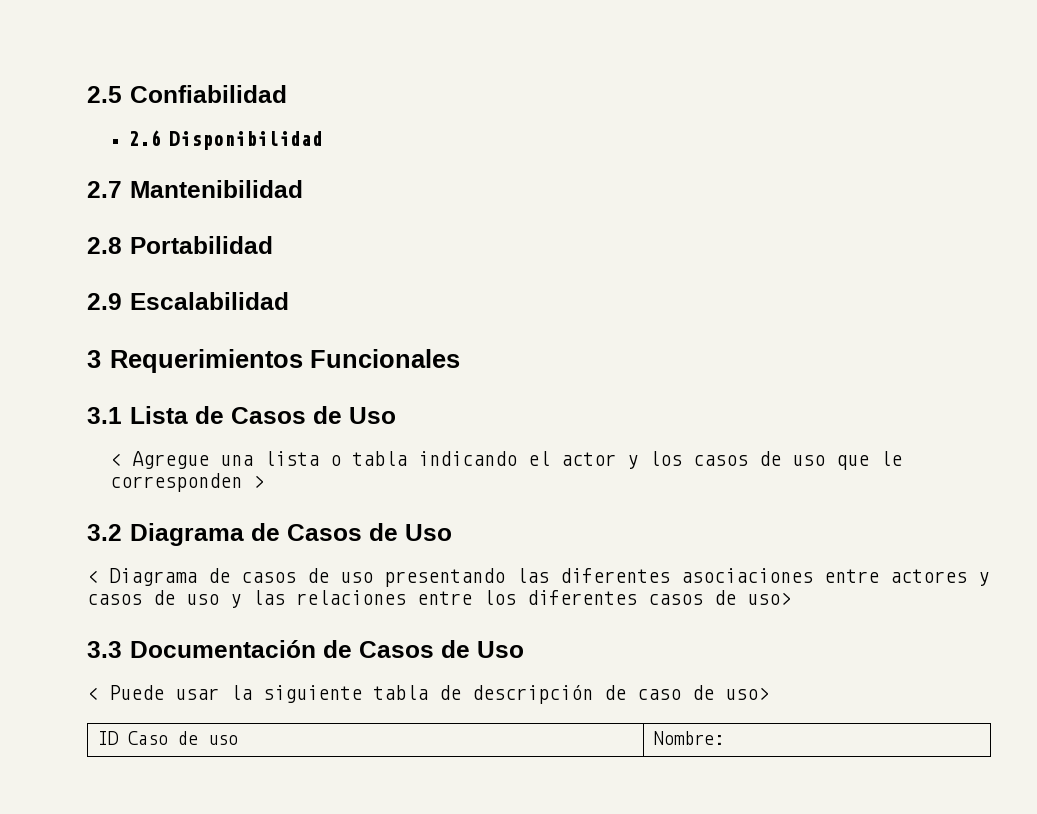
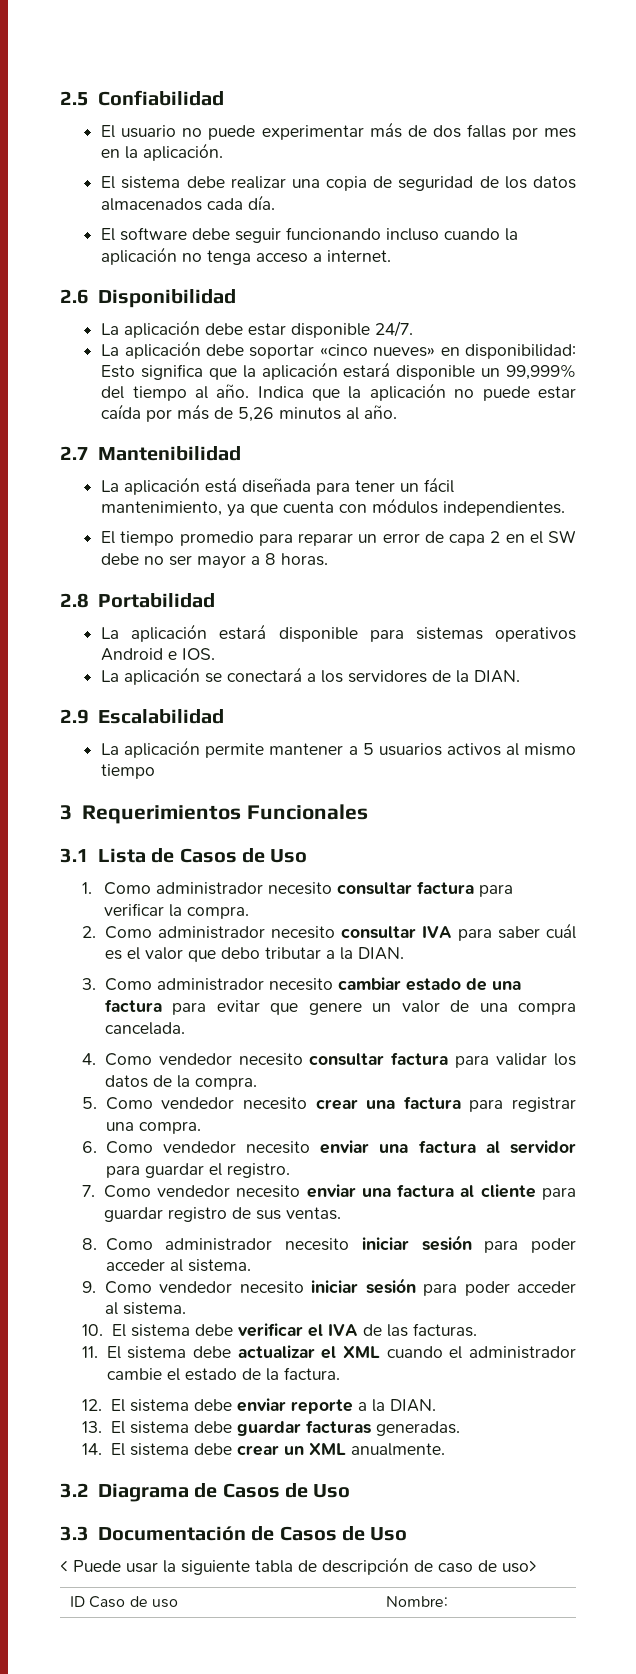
+ El usuario no puede experimentar más de dos fallas por mes en la aplicación.
+ El sistema debe realizar una copia de seguridad de los datos almacenados cada día.
+ El software debe seguir funcionando incluso cuando la aplicación no tenga acceso a internet.
  2.6 Disponibilidad
+ La aplicación debe estar disponible 24/7.
+ La aplicación debe soportar «cinco nueves» en disponibilidad: Esto significa que la aplicación estará disponible un 99,999% del tiempo al año. Indica que la aplicación no puede estar caída por más de 5,26 minutos al año.
  2.7 Mantenibilidad
+ La aplicación está diseñada para tener un fácil mantenimiento, ya que cuenta con módulos independientes.
+ El tiempo promedio para reparar un error de capa 2 en el SW debe no ser mayor a 8 horas.
  2.8 Portabilidad
+ La aplicación estará disponible para sistemas operativos Android e IOS.
+ La aplicación se conectará a los servidores de la DIAN.
  2.9 Escalabilidad
+ La aplicación permite mantener a 5 usuarios activos al mismo tiempo
- < Agregue una lista o tabla indicando el actor y los casos de uso que le corresponden >
+ 1. Como administrador necesito consultar factura para verificar la compra.
+ 2. Como administrador necesito consultar IVA para saber cuál es el valor que debo tributar a la DIAN.
+ 3. Como administrador necesito cambiar estado de una factura para evitar que genere un valor de una compra cancelada.
+ 4. Como vendedor necesito consultar factura para validar los datos de la compra.
+ 5. Como vendedor necesito crear una factura para registrar una compra.
+ 6. Como vendedor necesito enviar una factura al servidor para guardar el registro.
+ 7. Como vendedor necesito enviar una factura al cliente para guardar registro de sus ventas.
+ 8. Como administrador necesito iniciar sesión para poder acceder al sistema.
+ 9. Como vendedor necesito iniciar sesión para poder acceder al sistema.
+ 10. El sistema debe verificar el IVA de las facturas.
+ 11. El sistema debe actualizar el XML cuando el administrador cambie el estado de la factura.
+ 12. El sistema debe enviar reporte a la DIAN.
+ 13. El sistema debe guardar facturas generadas.
+ 14. El sistema debe crear un XML anualmente.
- < Diagrama de casos de uso presentando las diferentes asociaciones entre actores y casos de uso y las relaciones entre los diferentes casos de uso>

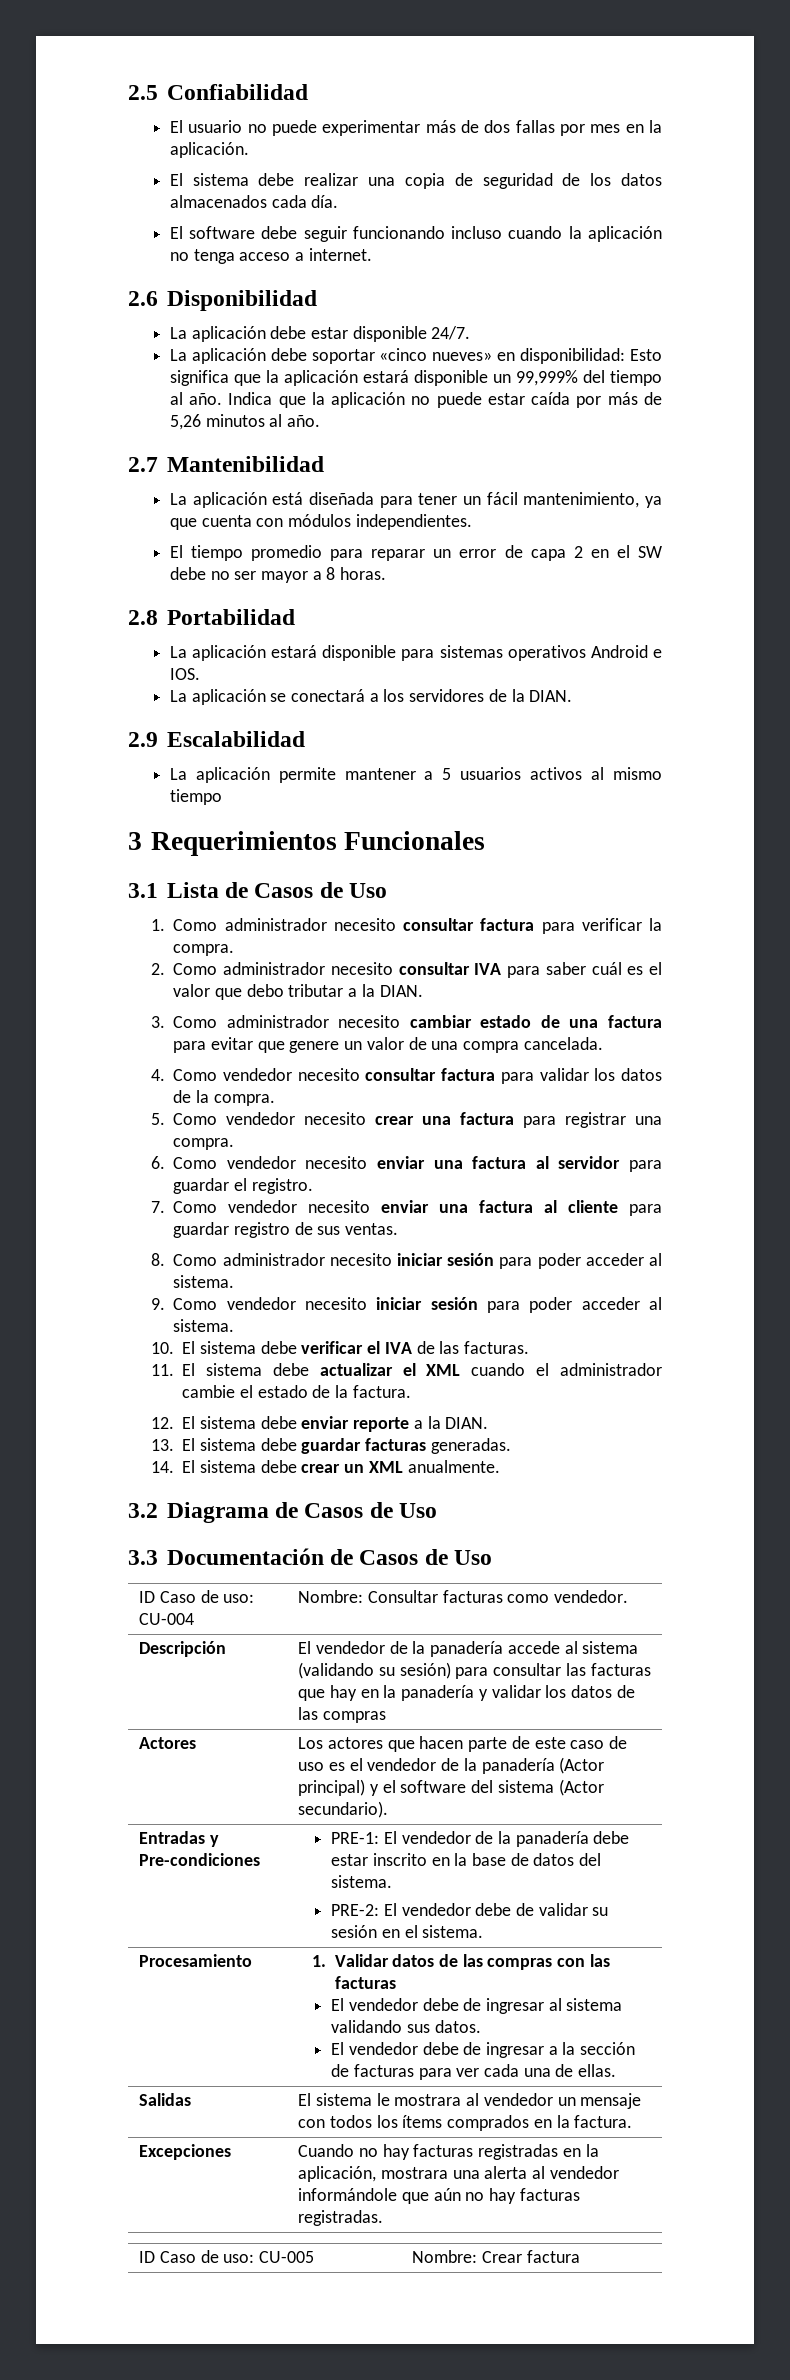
- < Puede usar la siguiente tabla de descripción de caso de uso>
- ID Caso de uso | Nombre:
+ ID Caso de uso: CU-004 | Nombre: Consultar facturas como vendedor.
+ Descripción | El vendedor de la panadería accede al sistema (validando su sesión) para consultar las facturas que hay en la panadería y validar los datos de las compras
+ Actores | Los actores que hacen parte de este caso de uso es el vendedor de la panadería (Actor principal) y el software del sistema (Actor secundario).
+ Entradas y Pre-condiciones | PRE-1: El vendedor de la panadería debe estar inscrito en la base de datos del sistema.
+ PRE-2: El vendedor debe de validar su sesión en el sistema.
+ Procesamiento | 1. Validar datos de las compras con las facturas
+ El vendedor debe de ingresar al sistema validando sus datos.
+ El vendedor debe de ingresar a la sección de facturas para ver cada una de ellas.
+ Salidas | El sistema le mostrara al vendedor un mensaje con todos los ítems comprados en la factura.
+ Excepciones | Cuando no hay facturas registradas en la aplicación, mostrara una alerta al vendedor informándole que aún no hay facturas registradas.
+ ID Caso de uso: CU-005 | Nombre: Crear factura

